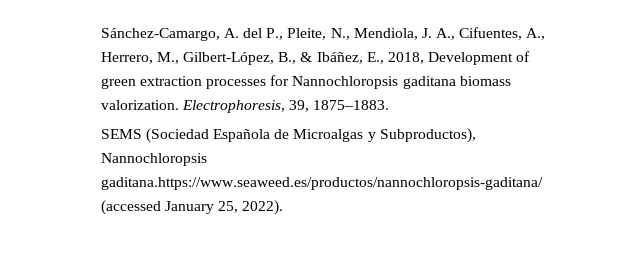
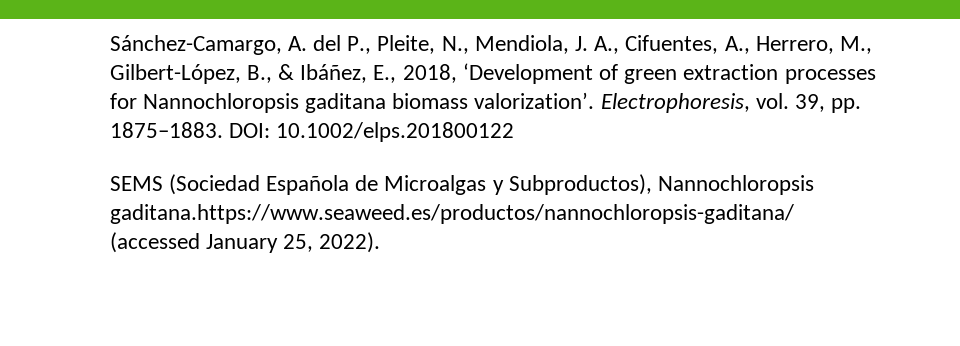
- Sánchez-Camargo, A. del P., Pleite, N., Mendiola, J. A., Cifuentes, A., Herrero, M., Gilbert-López, B., & Ibáñez, E., 2018, Development of green extraction processes for Nannochloropsis gaditana biomass valorization. Electrophoresis, 39, 1875–1883.
+ Sánchez-Camargo, A. del P., Pleite, N., Mendiola, J. A., Cifuentes, A., Herrero, M., Gilbert-López, B., & Ibáñez, E., 2018, ‘Development of green extraction processes for Nannochloropsis gaditana biomass valorization’. Electrophoresis, vol. 39, pp. 1875–1883. DOI: 10.1002/elps.201800122

